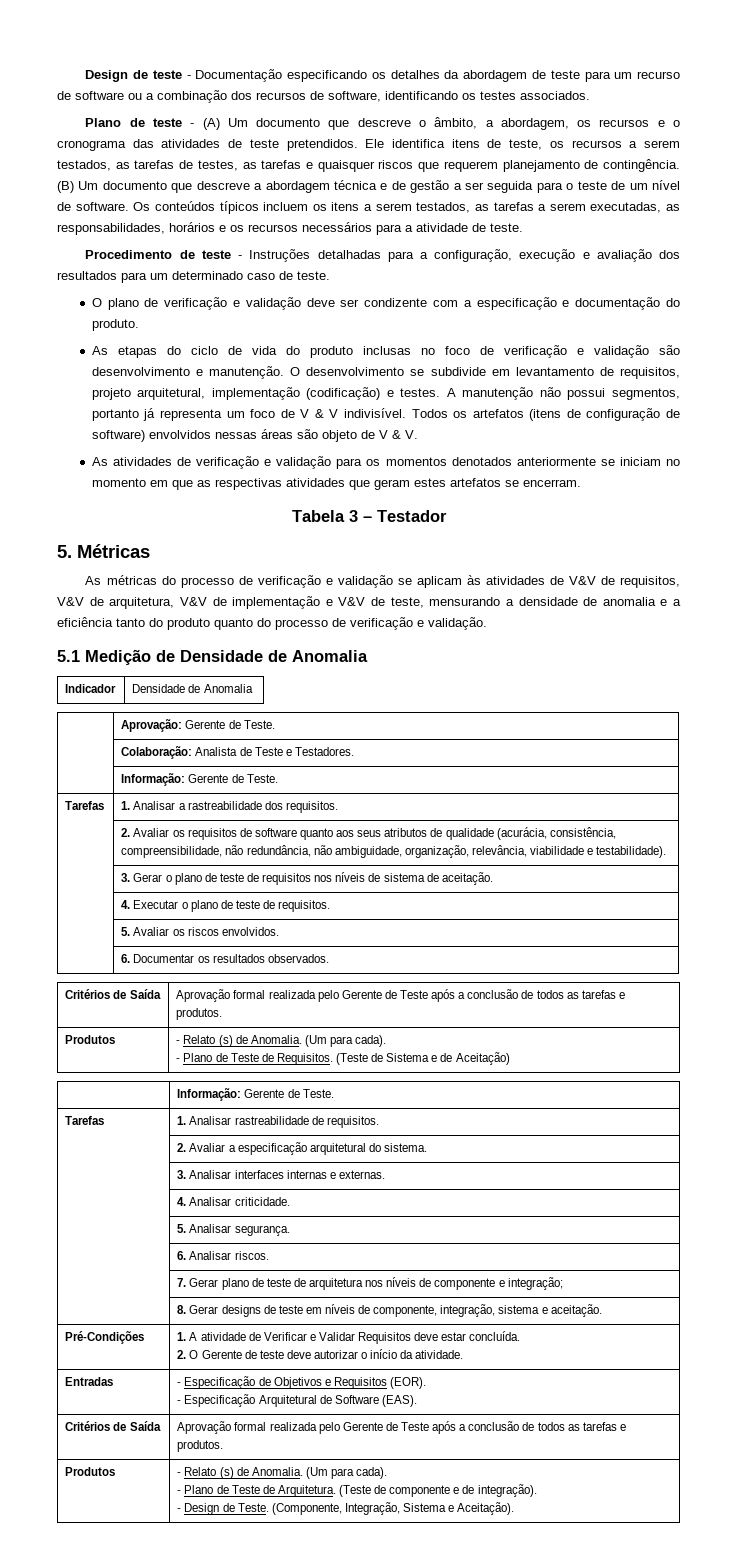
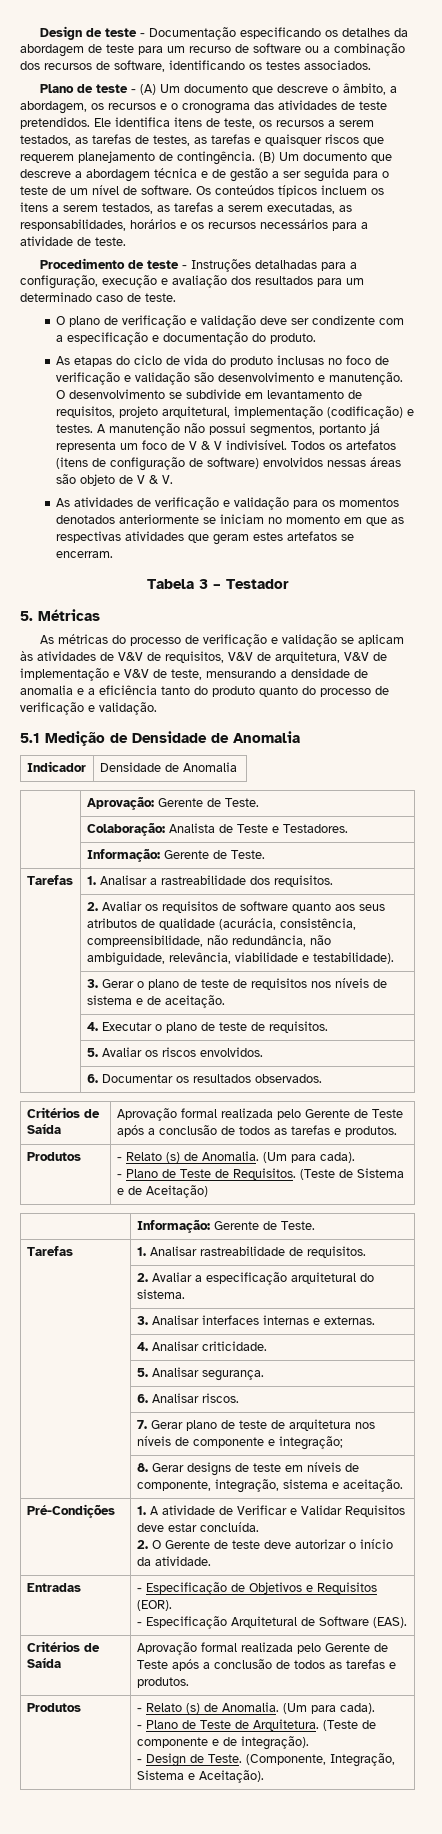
- | 2. Avaliar os requisitos de software quanto aos seus atributos de qualidade (acurácia, consistência, compreensibilidade, não redundância, não ambiguidade, organização, relevância, viabilidade e testabilidade).
+ | 2. Avaliar os requisitos de software quanto aos seus atributos de qualidade (acurácia, consistência, compreensibilidade, não redundância, não ambiguidade, relevância, viabilidade e testabilidade).
- | 3. Gerar o plano de teste de requisitos nos níveis de sistema de aceitação.
+ | 3. Gerar o plano de teste de requisitos nos níveis de sistema e de aceitação.

